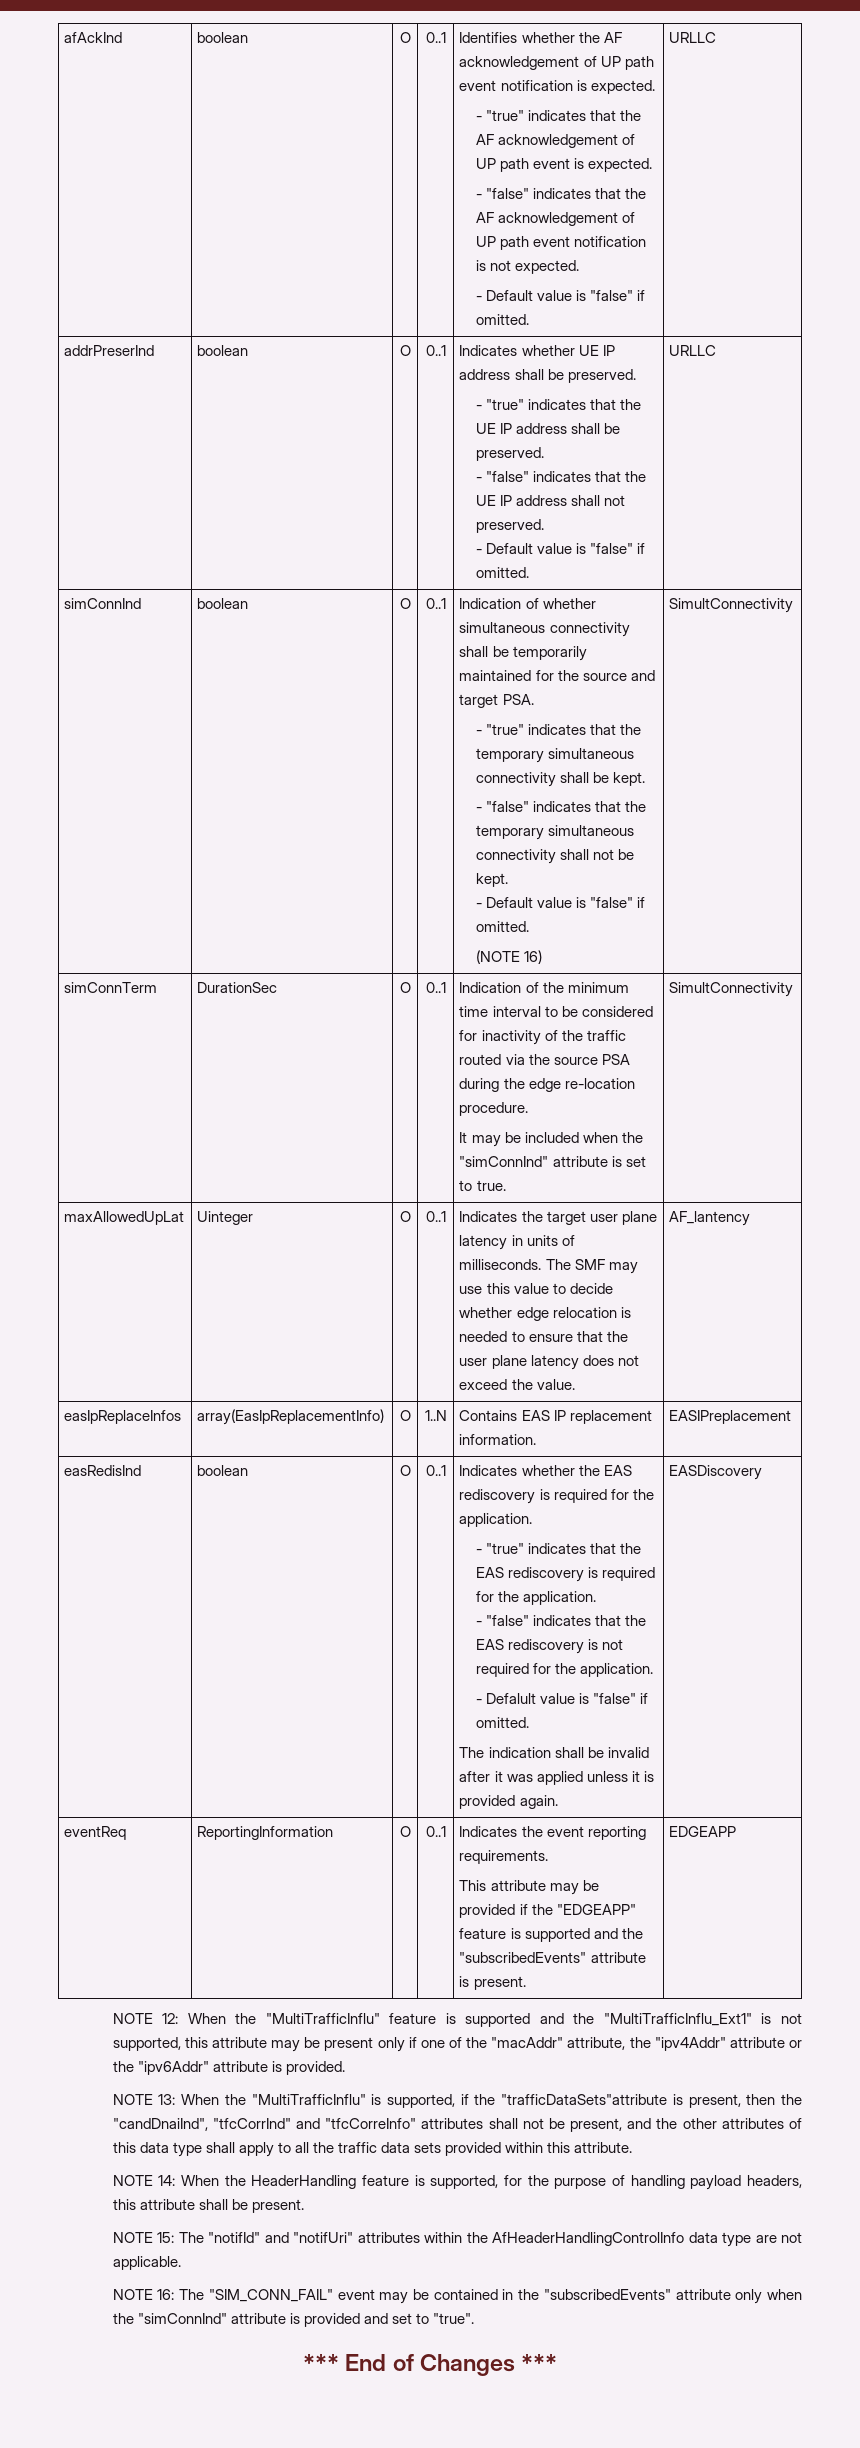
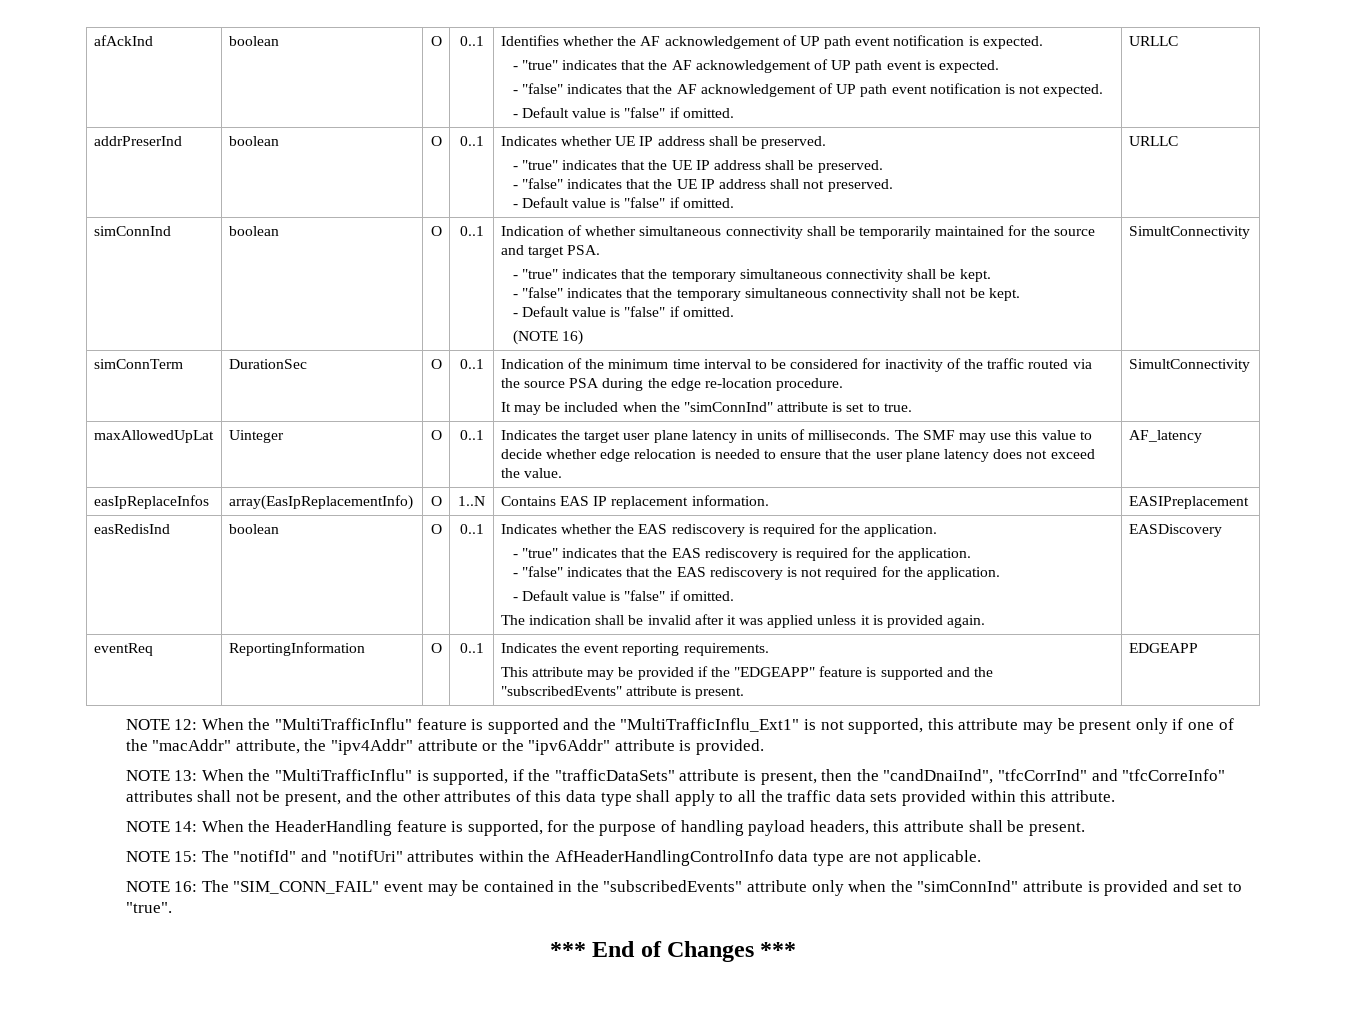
- maxAllowedUpLat | Uinteger | O | 0..1 | Indicates the target user plane latency in units of milliseconds. The SMF may use this value to decide whether edge relocation is needed to ensure that the user plane latency does not exceed the value. | AF_lantency
+ maxAllowedUpLat | Uinteger | O | 0..1 | Indicates the target user plane latency in units of milliseconds. The SMF may use this value to decide whether edge relocation is needed to ensure that the user plane latency does not exceed the value. | AF_latency
  - "false" indicates that the EAS rediscovery is not required for the application.
- - Defalult value is "false" if omitted.
+ - Default value is "false" if omitted.
- NOTE 13: When the "MultiTrafficInflu" is supported, if the "trafficDataSets"attribute is present, then the "candDnaiInd", "tfcCorrInd" and "tfcCorreInfo" attributes shall not be present, and the other attributes of this data type shall apply to all the traffic data sets provided within this attribute.
+ NOTE 13: When the "MultiTrafficInflu" is supported, if the "trafficDataSets" attribute is present, then the "candDnaiInd", "tfcCorrInd" and "tfcCorreInfo" attributes shall not be present, and the other attributes of this data type shall apply to all the traffic data sets provided within this attribute.

